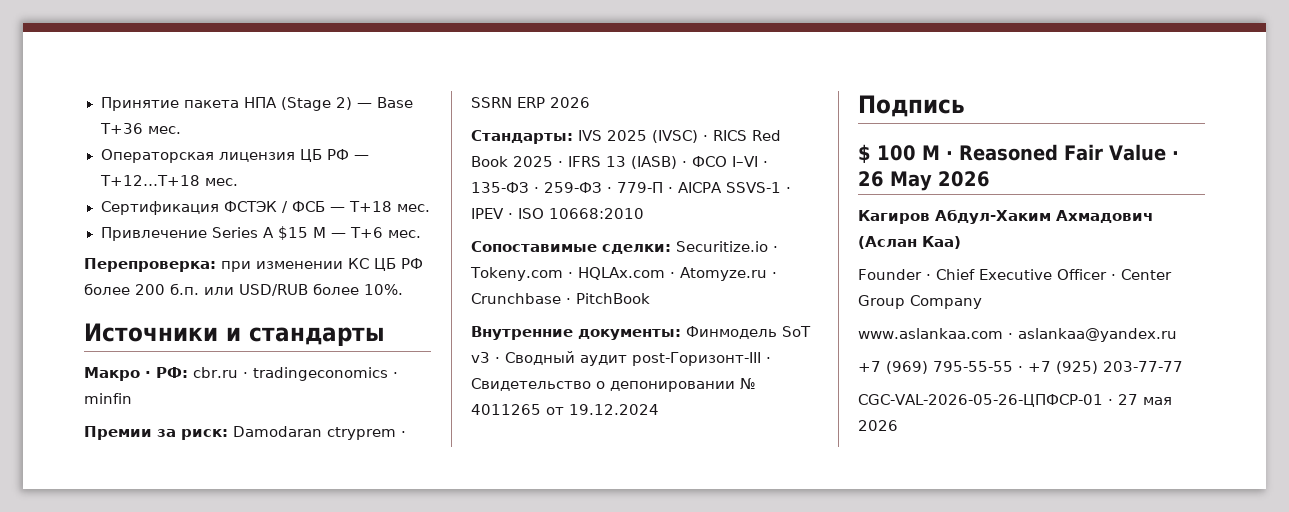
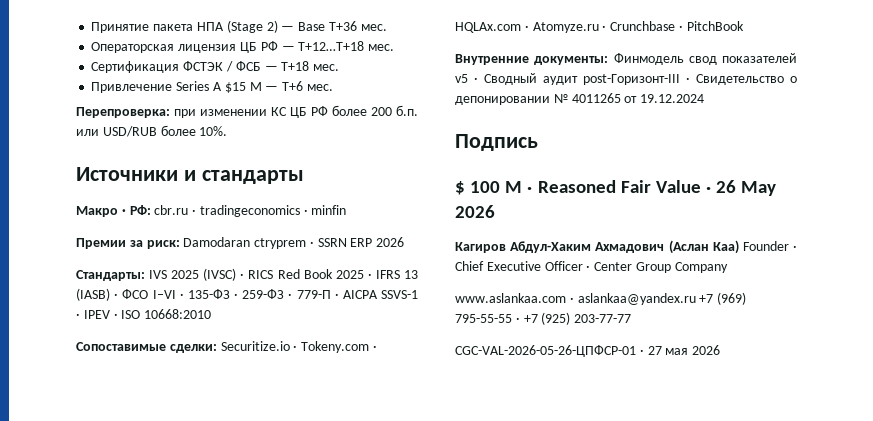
- Внутренние документы: Финмодель SoT v3 · Сводный аудит post-Горизонт-III · Свидетельство о депонировании № 4011265 от 19.12.2024
+ Внутренние документы: Финмодель свод показателей v5 · Сводный аудит post-Горизонт-III · Свидетельство о депонировании № 4011265 от 19.12.2024
- Кагиров Абдул-Хаким Ахмадович (Аслан Каа)
- Founder · Chief Executive Officer · Center Group Company
+ Кагиров Абдул-Хаким Ахмадович (Аслан Каа) Founder · Chief Executive Officer · Center Group Company
- www.aslankaa.com · aslankaa@yandex.ru
- +7 (969) 795-55-55 · +7 (925) 203-77-77
+ www.aslankaa.com · aslankaa@yandex.ru +7 (969) 795-55-55 · +7 (925) 203-77-77

